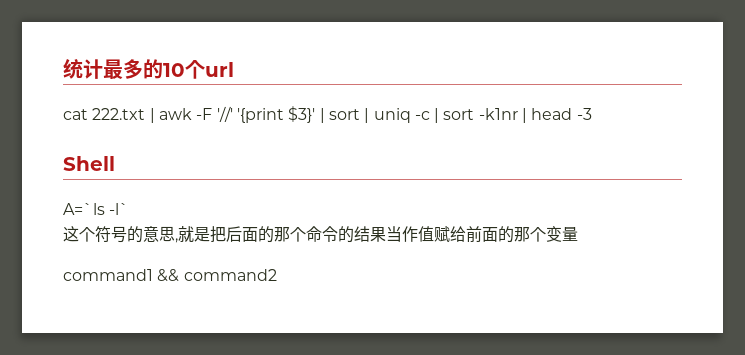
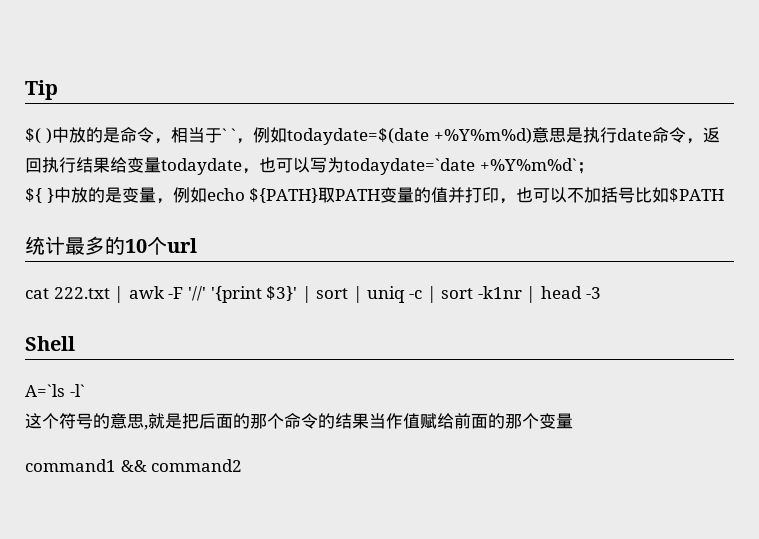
+ Tip
+ $( )中放的是命令，相当于` `，例如todaydate=$(date +%Y%m%d)意思是执行date命令，返回执行结果给变量todaydate，也可以写为todaydate=`date +%Y%m%d`；
+ ${ }中放的是变量，例如echo ${PATH}取PATH变量的值并打印，也可以不加括号比如$PATH

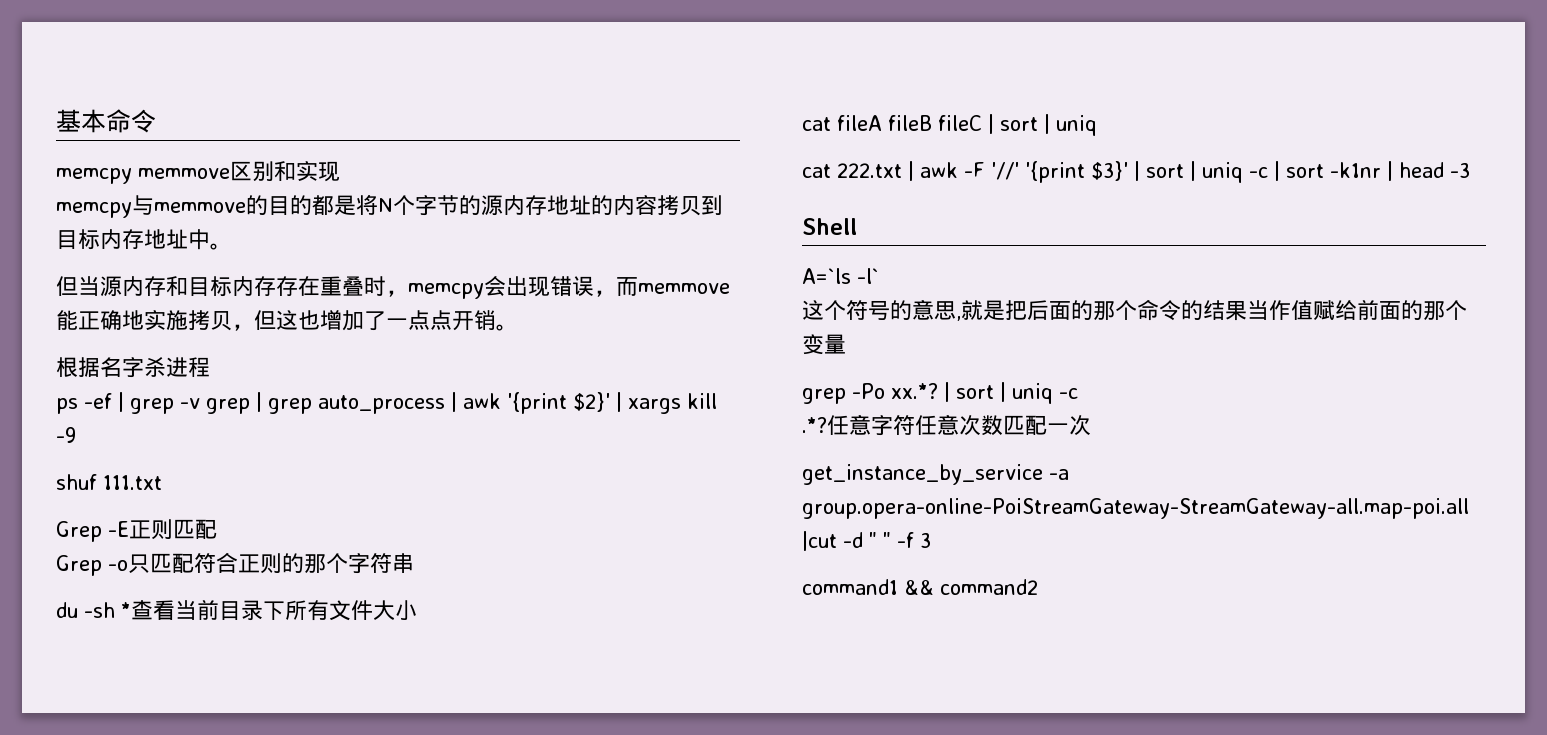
- Tip
- $( )中放的是命令，相当于` `，例如todaydate=$(date +%Y%m%d)意思是执行date命令，返回执行结果给变量todaydate，也可以写为todaydate=`date +%Y%m%d`；
- ${ }中放的是变量，例如echo ${PATH}取PATH变量的值并打印，也可以不加括号比如$PATH
- 统计最多的10个url
+ 基本命令
+ memcpy memmove区别和实现
+ memcpy与memmove的目的都是将N个字节的源内存地址的内容拷贝到目标内存地址中。
+ 但当源内存和目标内存存在重叠时，memcpy会出现错误，而memmove能正确地实施拷贝，但这也增加了一点点开销。
+ 根据名字杀进程
+ ps -ef | grep -v grep | grep auto_process | awk '{print $2}' | xargs kill -9
+ shuf 111.txt
+ Grep -E正则匹配
+ Grep -o只匹配符合正则的那个字符串
+ du -sh *查看当前目录下所有文件大小
+ cat fileA fileB fileC | sort | uniq
+ grep -Po xx.*? | sort | uniq -c
+ .*?任意字符任意次数匹配一次
+ get_instance_by_service -a group.opera-online-PoiStreamGateway-StreamGateway-all.map-poi.all |cut -d " " -f 3

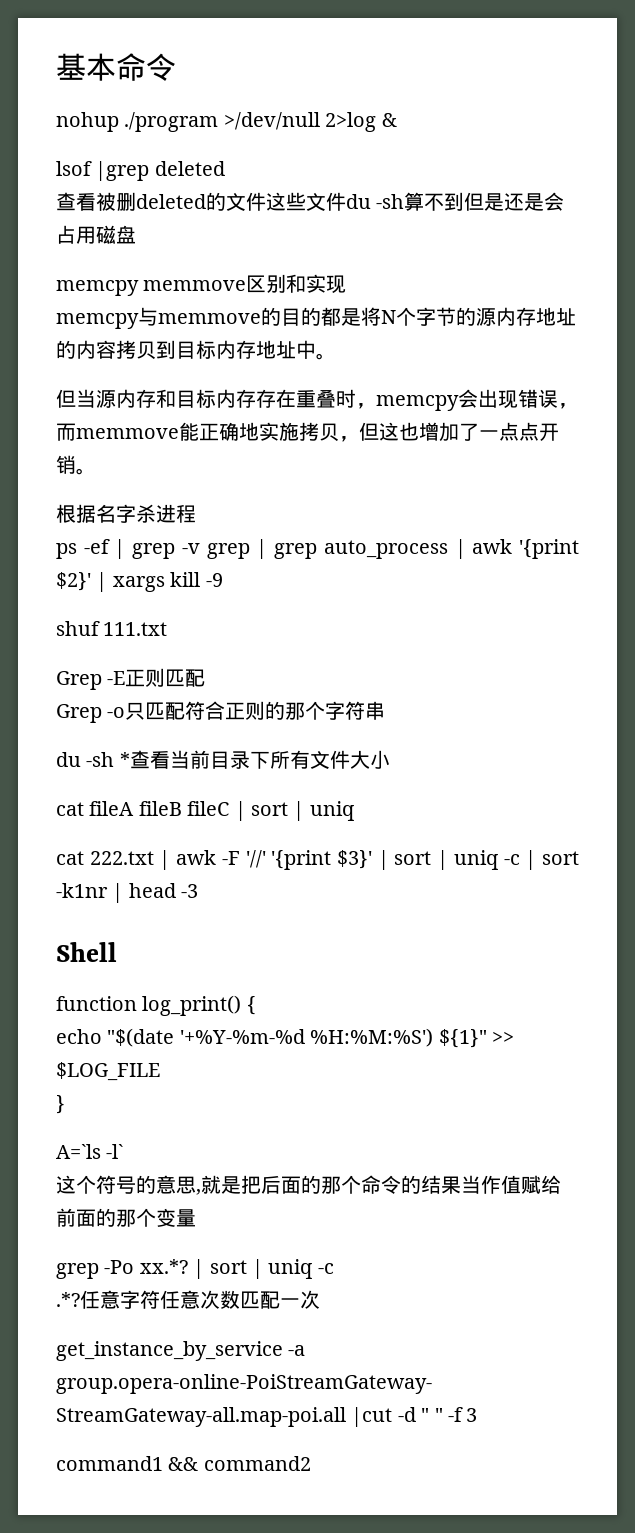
+ nohup ./program >/dev/null 2>log &
+ lsof |grep deleted
+ 查看被删deleted的文件这些文件du -sh算不到但是还是会占用磁盘
+ function log_print() {
+ echo "$(date '+%Y-%m-%d %H:%M:%S') ${1}" >> $LOG_FILE
+ }

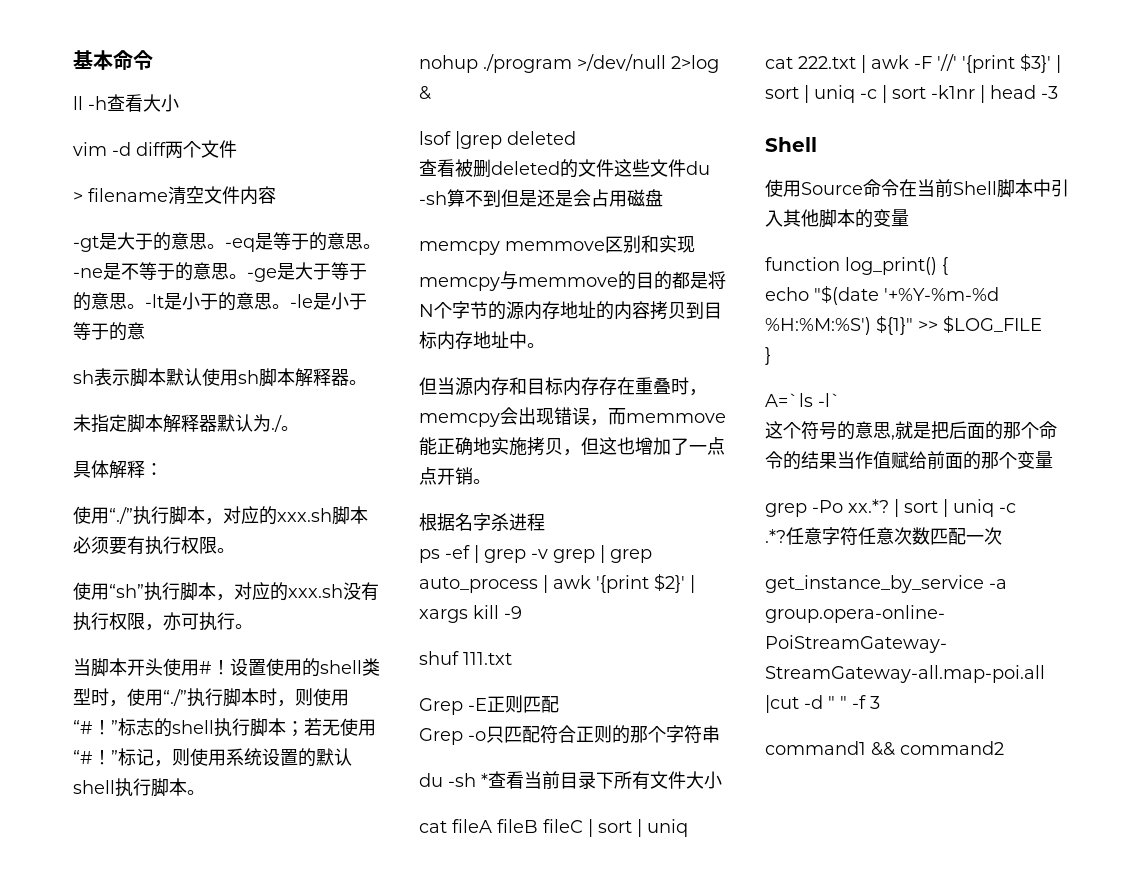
+ ll -h查看大小
+ vim -d diff两个文件
+ > filename清空文件内容
+ -gt是大于的意思。-eq是等于的意思。-ne是不等于的意思。-ge是大于等于的意思。-lt是小于的意思。-le是小于等于的意
+ sh表示脚本默认使用sh脚本解释器。
+ 未指定脚本解释器默认为./。
+ 具体解释：
+ 使用“./”执行脚本，对应的xxx.sh脚本必须要有执行权限。
+ 使用“sh”执行脚本，对应的xxx.sh没有执行权限，亦可执行。
+ 当脚本开头使用#！设置使用的shell类型时，使用“./”执行脚本时，则使用“#！”标志的shell执行脚本；若无使用“#！”标记，则使用系统设置的默认shell执行脚本。
+ 使用Source命令在当前Shell脚本中引入其他脚本的变量

